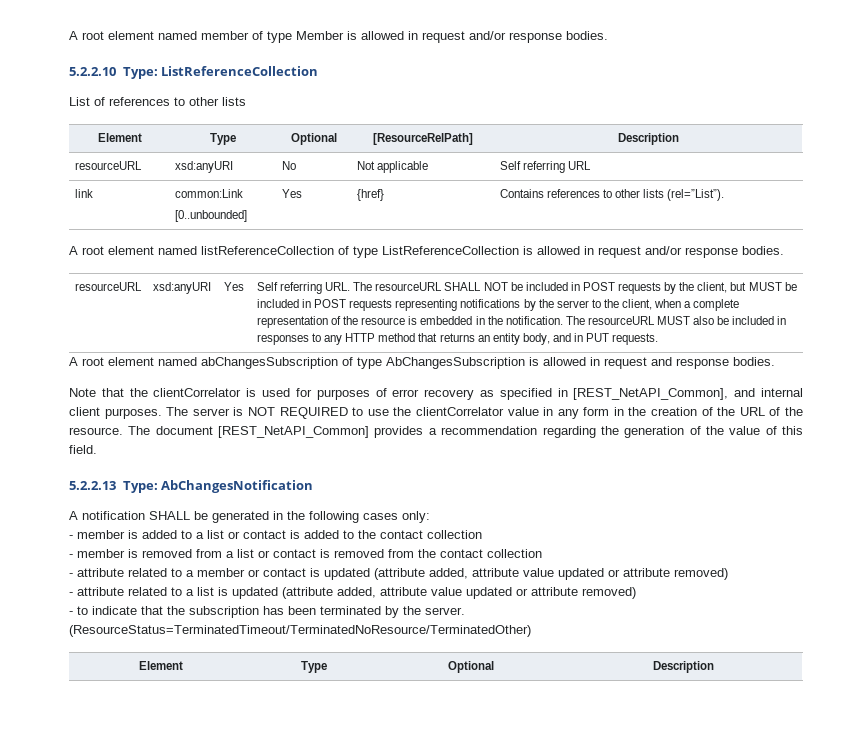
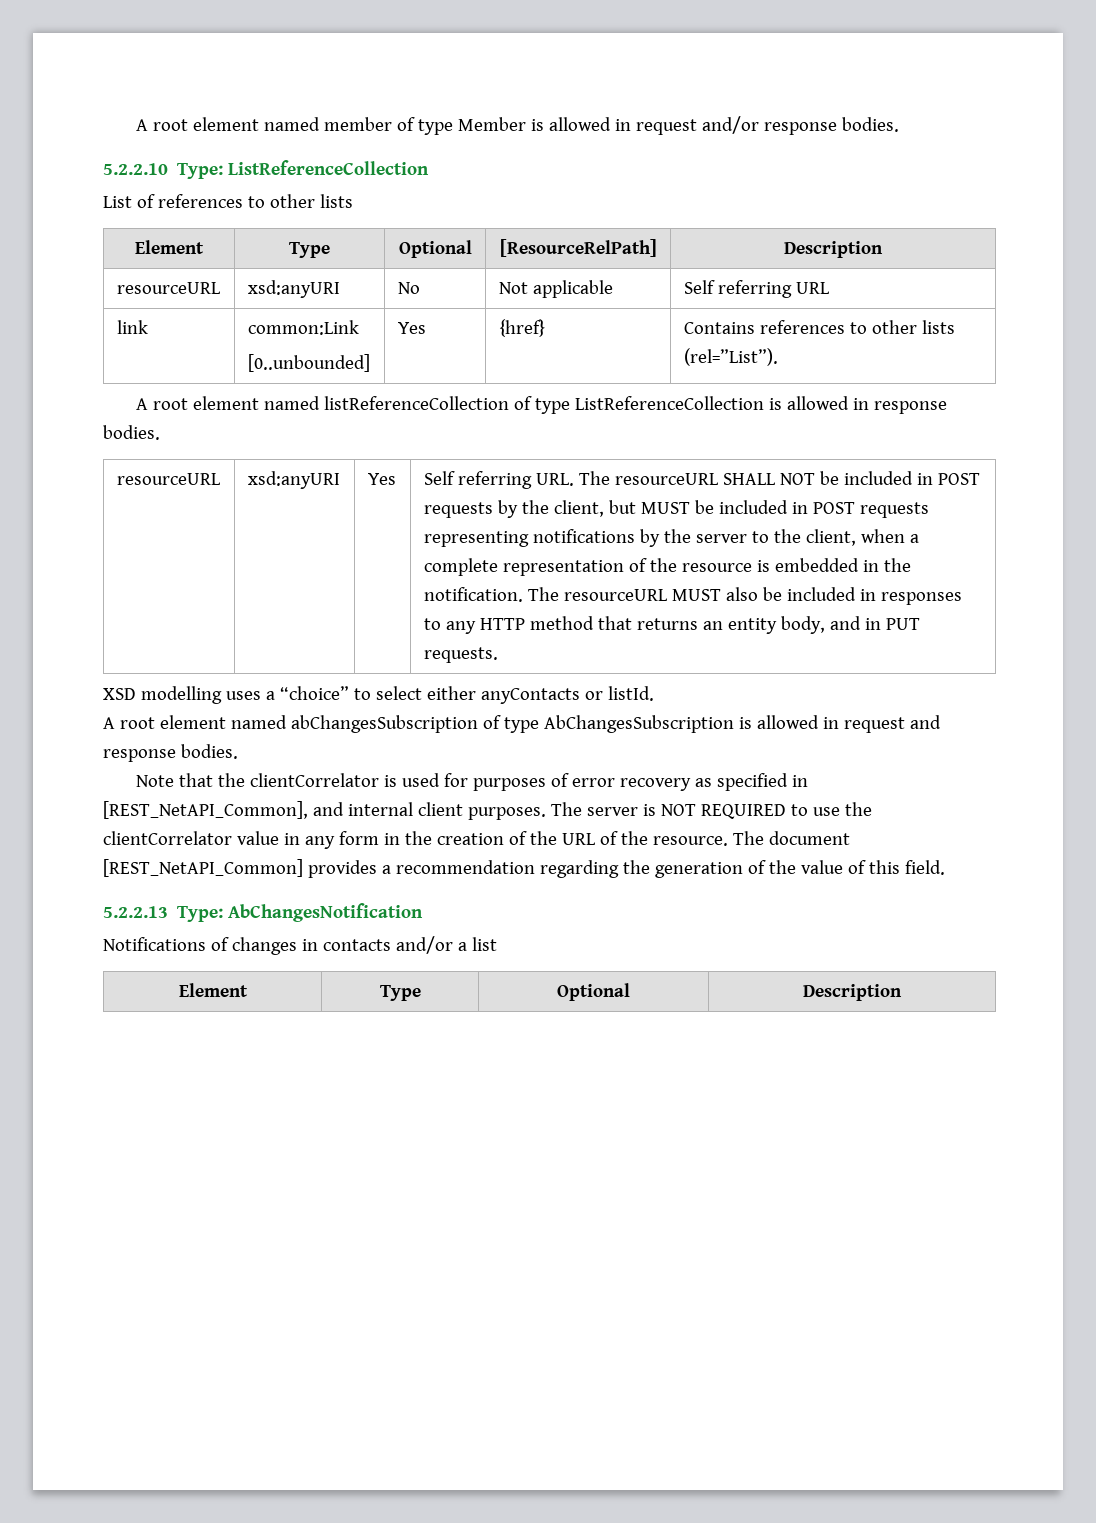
- A root element named listReferenceCollection of type ListReferenceCollection is allowed in request and/or response bodies.
+ A root element named listReferenceCollection of type ListReferenceCollection is allowed in response bodies.
+ XSD modelling uses a “choice” to select either anyContacts or listId.
- A notification SHALL be generated in the following cases only:
- - member is added to a list or contact is added to the contact collection
- - member is removed from a list or contact is removed from the contact collection
- - attribute related to a member or contact is updated (attribute added, attribute value updated or attribute removed)
- - attribute related to a list is updated (attribute added, attribute value updated or attribute removed)
- - to indicate that the subscription has been terminated by the server. (ResourceStatus=TerminatedTimeout/TerminatedNoResource/TerminatedOther)
+ Notifications of changes in contacts and/or a list

